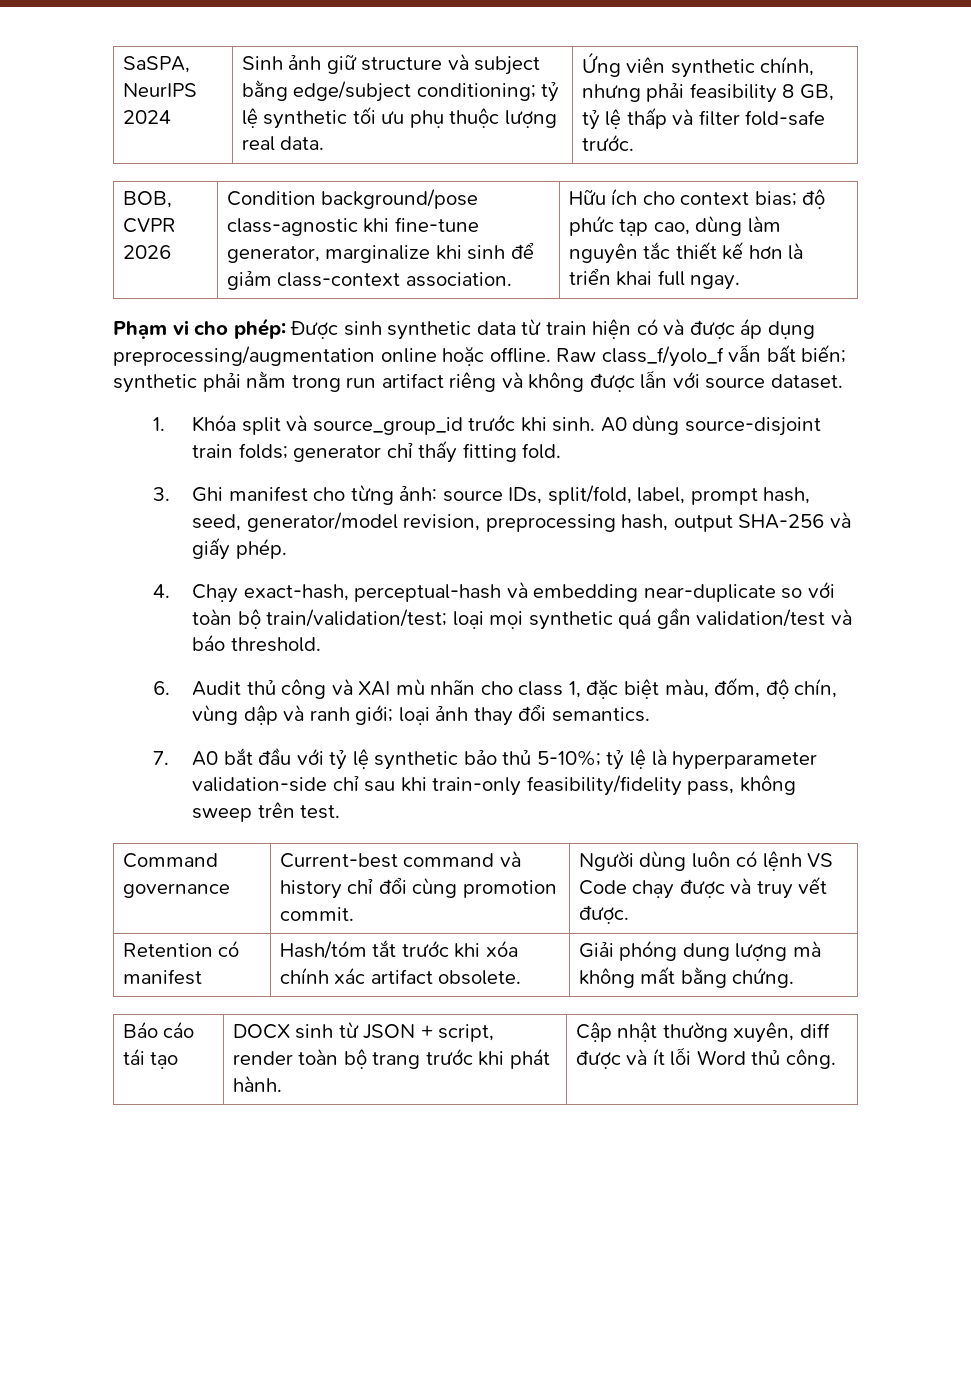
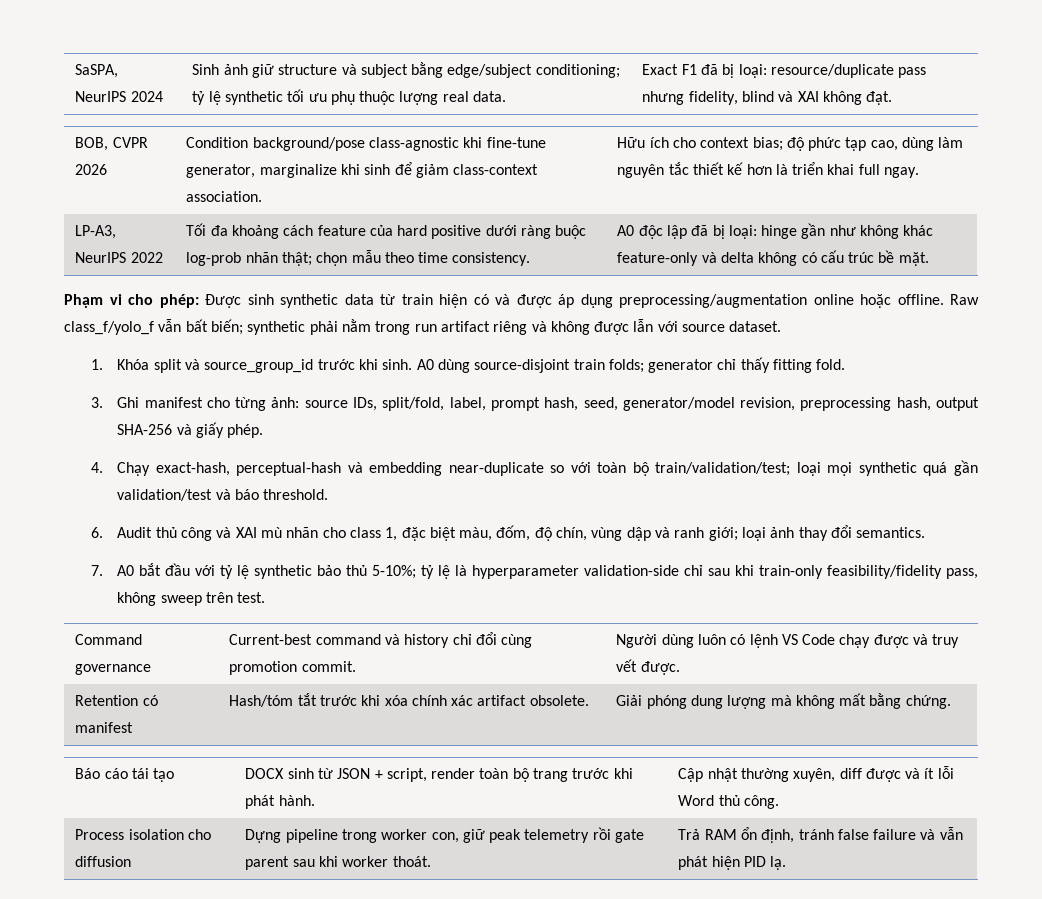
- SaSPA, NeurIPS 2024 | Sinh ảnh giữ structure và subject bằng edge/subject conditioning; tỷ lệ synthetic tối ưu phụ thuộc lượng real data. | Ứng viên synthetic chính, nhưng phải feasibility 8 GB, tỷ lệ thấp và filter fold-safe trước.
+ SaSPA, NeurIPS 2024 | Sinh ảnh giữ structure và subject bằng edge/subject conditioning; tỷ lệ synthetic tối ưu phụ thuộc lượng real data. | Exact F1 đã bị loại: resource/duplicate pass nhưng fidelity, blind và XAI không đạt.
+ LP-A3, NeurIPS 2022 | Tối đa khoảng cách feature của hard positive dưới ràng buộc log-prob nhãn thật; chọn mẫu theo time consistency. | A0 độc lập đã bị loại: hinge gần như không khác feature-only và delta không có cấu trúc bề mặt.
+ Process isolation cho diffusion | Dựng pipeline trong worker con, giữ peak telemetry rồi gate parent sau khi worker thoát. | Trả RAM ổn định, tránh false failure và vẫn phát hiện PID lạ.

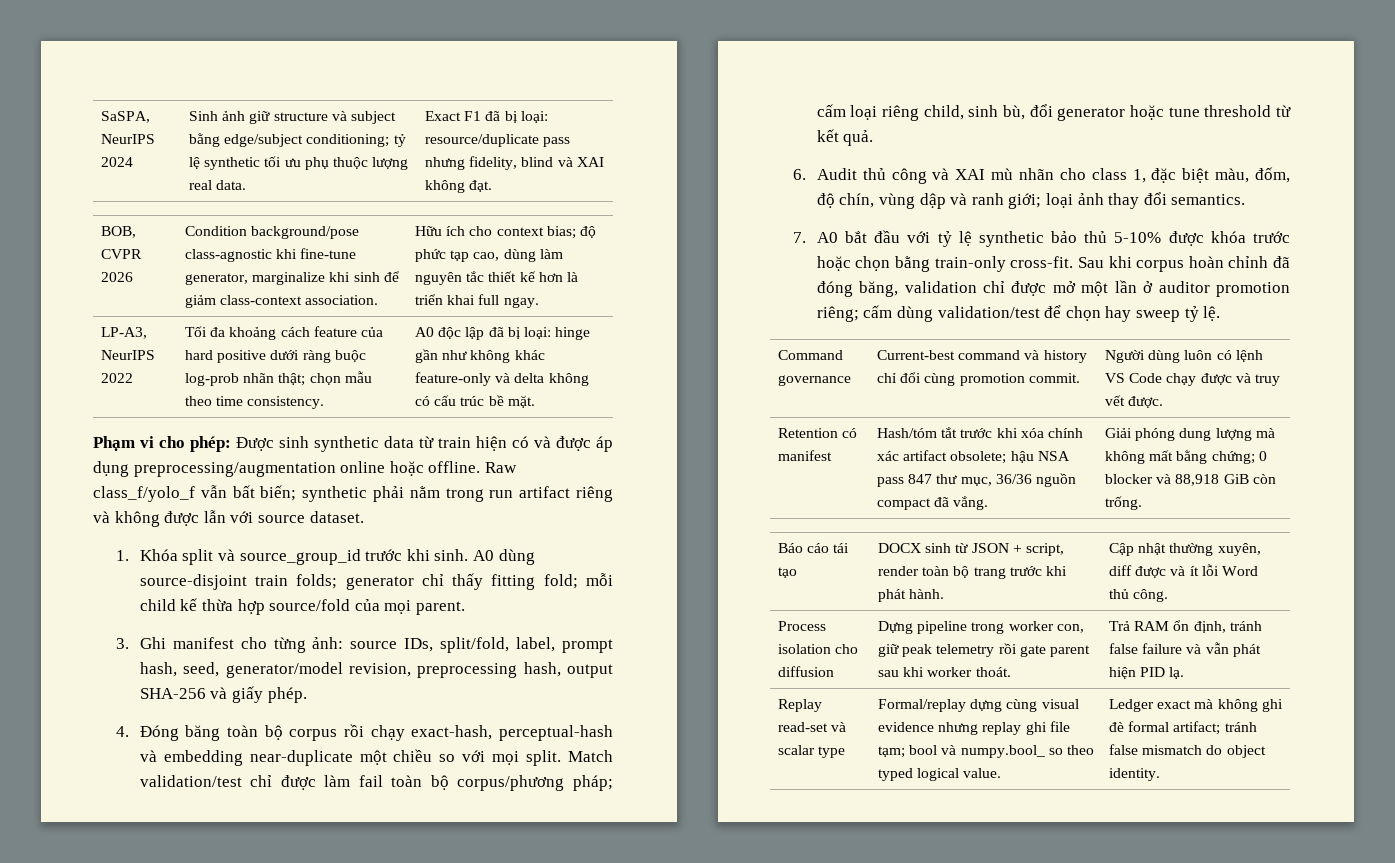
- A0 dùng source-disjoint train folds; generator chỉ thấy fitting fold.
+ A0 dùng source-disjoint train folds; generator chỉ thấy fitting fold; mỗi child kế thừa hợp source/fold của mọi parent.
- 4. Chạy exact-hash, perceptual-hash và embedding near-duplicate so với toàn bộ train/validation/test; loại mọi synthetic quá gần validation/test và báo threshold.
+ 4. Đóng băng toàn bộ corpus rồi chạy exact-hash, perceptual-hash và embedding near-duplicate một chiều so với mọi split. Match validation/test chỉ được làm fail toàn bộ corpus/phương pháp; cấm loại riêng child, sinh bù, đổi generator hoặc tune threshold từ kết quả.
- 7. A0 bắt đầu với tỷ lệ synthetic bảo thủ 5-10%; tỷ lệ là hyperparameter validation-side chỉ sau khi train-only feasibility/fidelity pass, không sweep trên test.
+ 7. A0 bắt đầu với tỷ lệ synthetic bảo thủ 5-10% được khóa trước hoặc chọn bằng train-only cross-fit. Sau khi corpus hoàn chỉnh đã đóng băng, validation chỉ được mở một lần ở auditor promotion riêng; cấm dùng validation/test để chọn hay sweep tỷ lệ.
- Retention có manifest | Hash/tóm tắt trước khi xóa chính xác artifact obsolete. | Giải phóng dung lượng mà không mất bằng chứng.
+ Retention có manifest | Hash/tóm tắt trước khi xóa chính xác artifact obsolete; hậu NSA pass 847 thư mục, 36/36 nguồn compact đã vắng. | Giải phóng dung lượng mà không mất bằng chứng; 0 blocker và 88,918 GiB còn trống.
+ Replay read-set và scalar type | Formal/replay dựng cùng visual evidence nhưng replay ghi file tạm; bool và numpy.bool_ so theo typed logical value. | Ledger exact mà không ghi đè formal artifact; tránh false mismatch do object identity.

